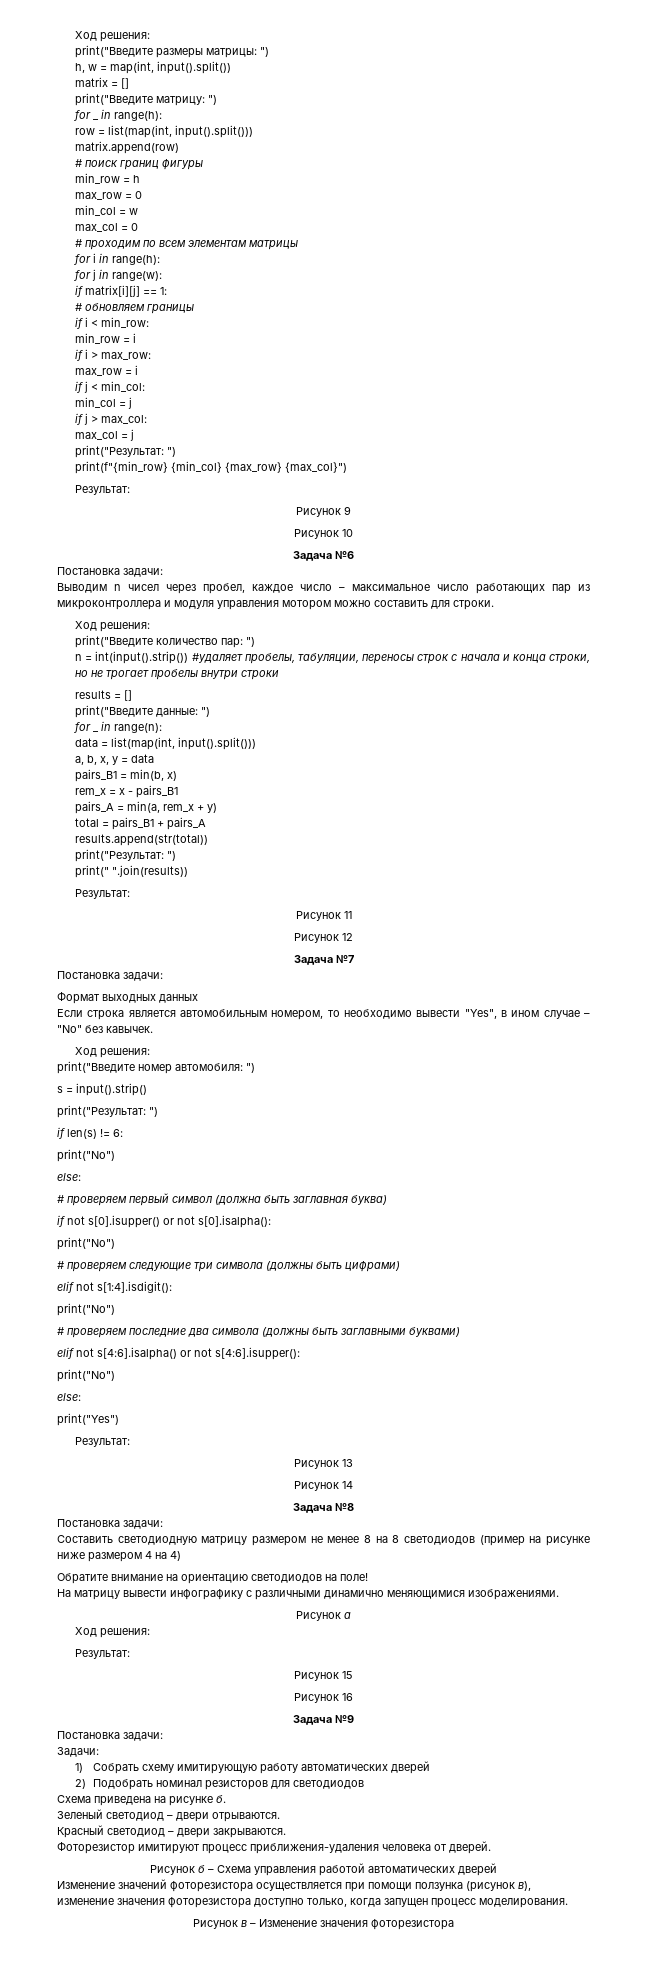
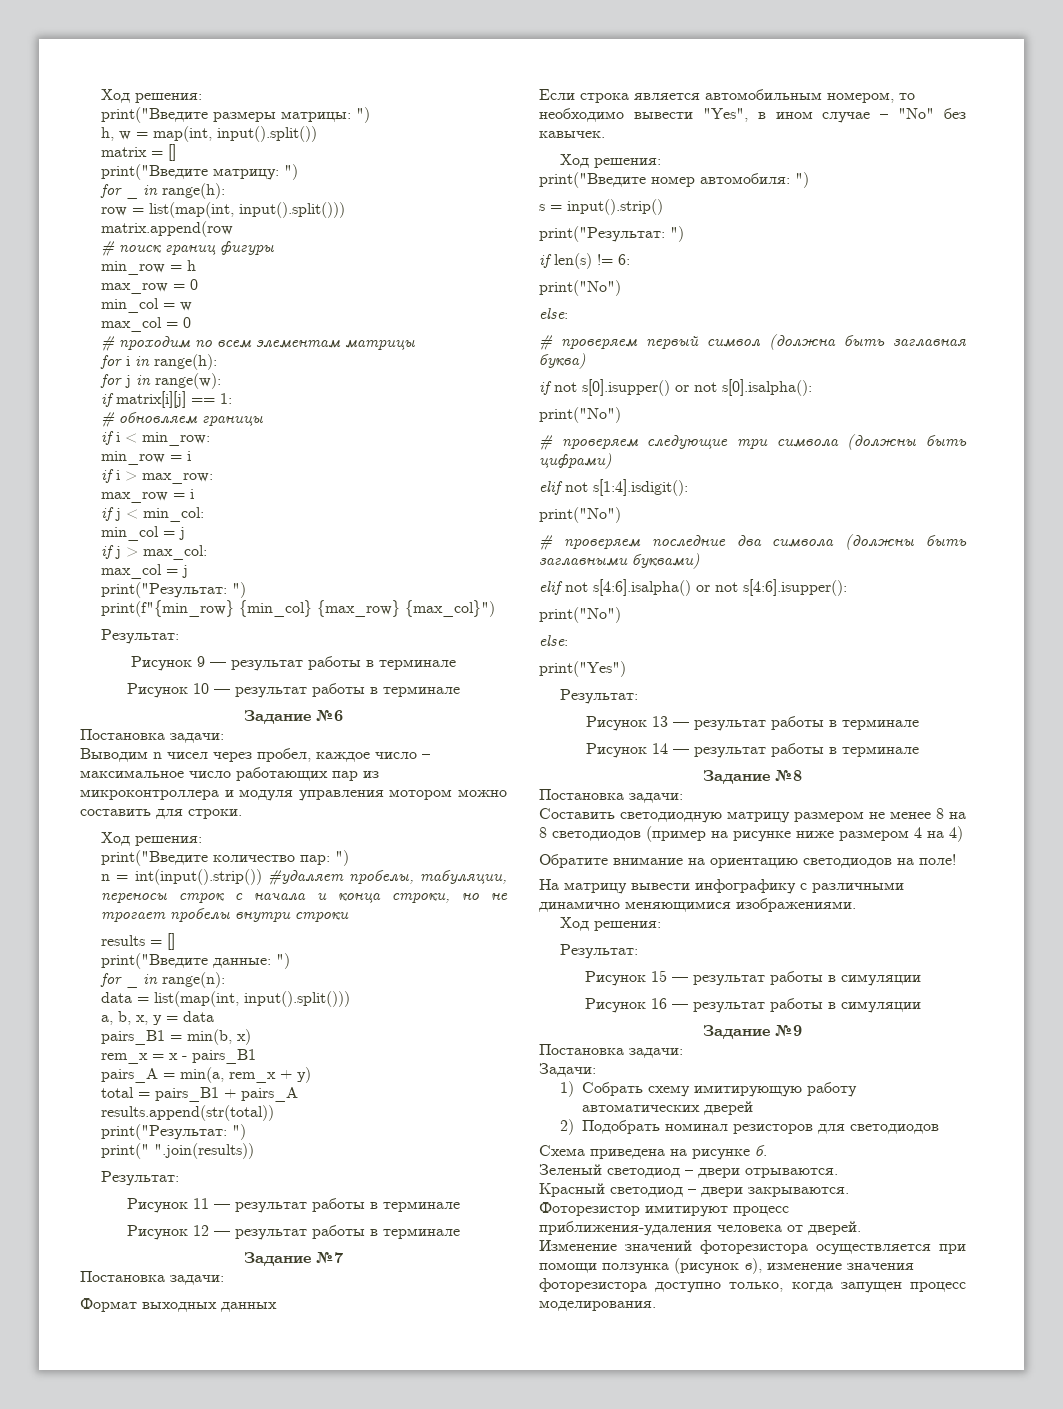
- matrix.append(row)
+ matrix.append(row
- Рисунок 9
- Рисунок 10
- Задача №6
+ Рисунок 9 — результат работы в терминале
+ Рисунок 10 — результат работы в терминале
+ Задание №6
- Рисунок 11
- Рисунок 12
- Задача №7
+ Рисунок 11 — результат работы в терминале
+ Рисунок 12 — результат работы в терминале
+ Задание №7
- Рисунок 13
- Рисунок 14
- Задача №8
+ Рисунок 13 — результат работы в терминале
+ Рисунок 14 — результат работы в терминале
+ Задание №8
- Рисунок а
- Рисунок 15
- Рисунок 16
- Задача №9
+ Рисунок 15 — результат работы в симуляции
+ Рисунок 16 — результат работы в симуляции
+ Задание №9
- Рисунок б – Схема управления работой автоматических дверей
- Рисунок в – Изменение значения фоторезистора

